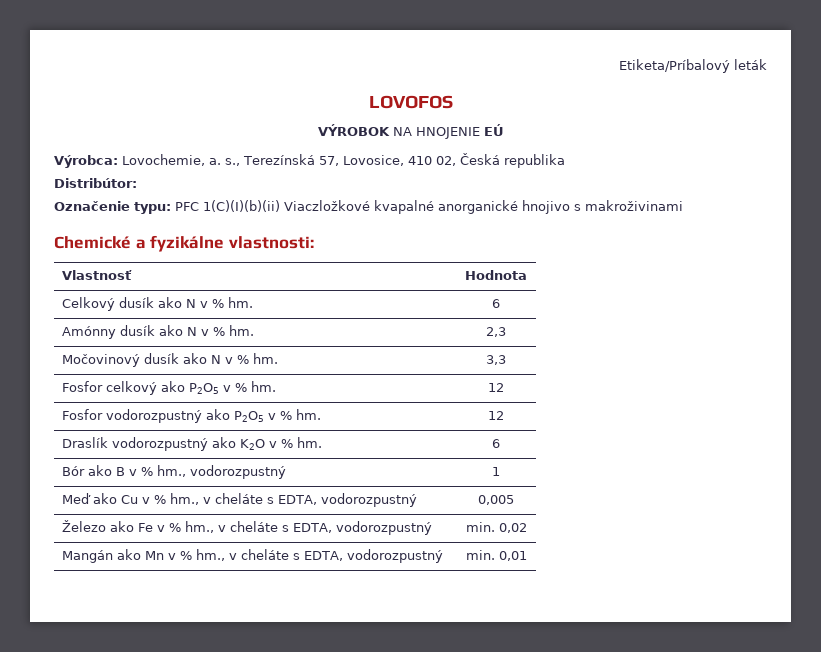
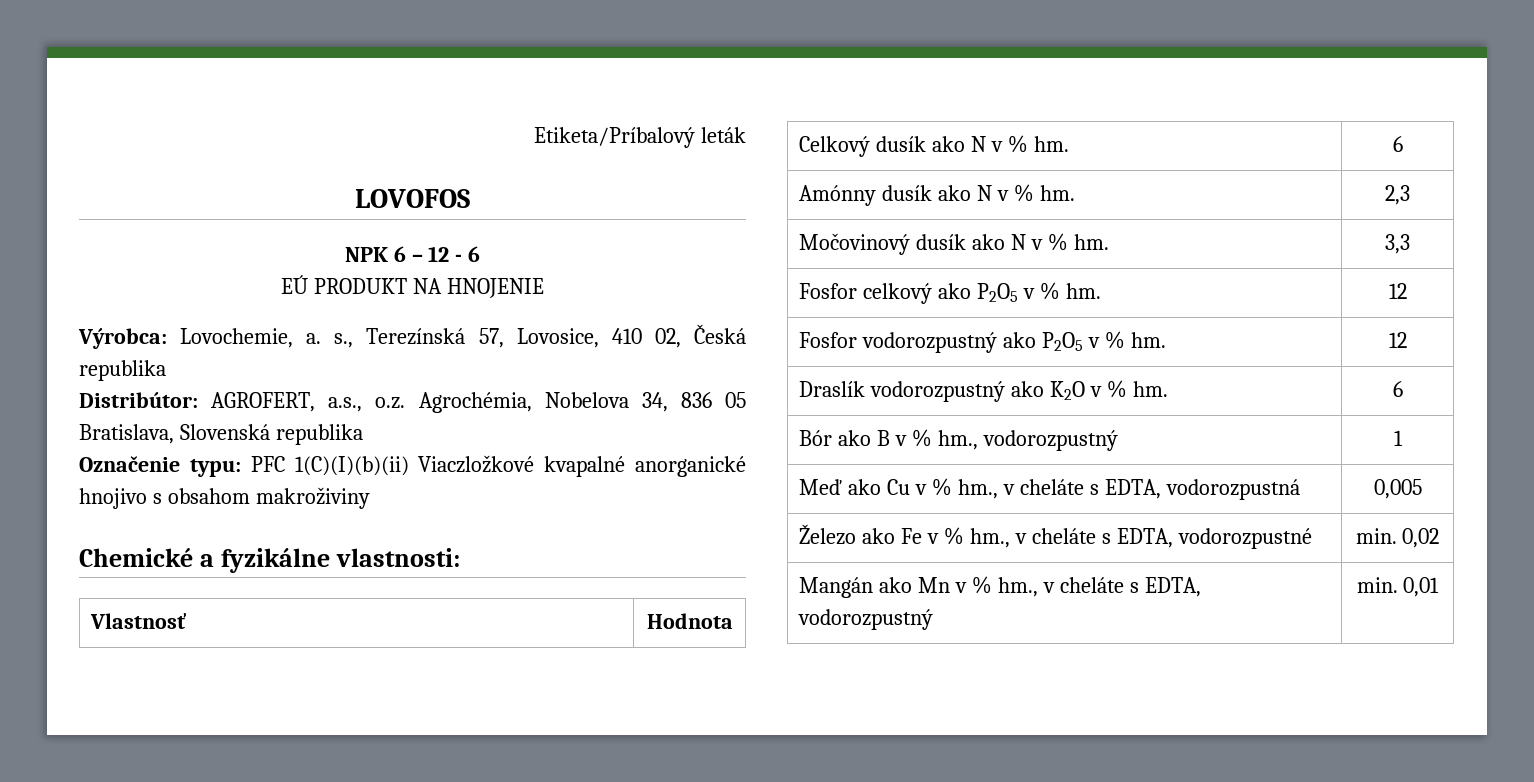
- VÝROBOK NA HNOJENIE EÚ
+ NPK 6 – 12 - 6
+ EÚ PRODUKT NA HNOJENIE
- Distribútor:
+ Distribútor: AGROFERT, a.s., o.z. Agrochémia, Nobelova 34, 836 05 Bratislava, Slovenská republika
- Označenie typu: PFC 1(C)(I)(b)(ii) Viaczložkové kvapalné anorganické hnojivo s makroživinami
+ Označenie typu: PFC 1(C)(I)(b)(ii) Viaczložkové kvapalné anorganické hnojivo s obsahom makroživiny
- Meď ako Cu v % hm., v cheláte s EDTA, vodorozpustný | 0,005
+ Meď ako Cu v % hm., v cheláte s EDTA, vodorozpustná | 0,005
- Železo ako Fe v % hm., v cheláte s EDTA, vodorozpustný | min. 0,02
+ Železo ako Fe v % hm., v cheláte s EDTA, vodorozpustné | min. 0,02

